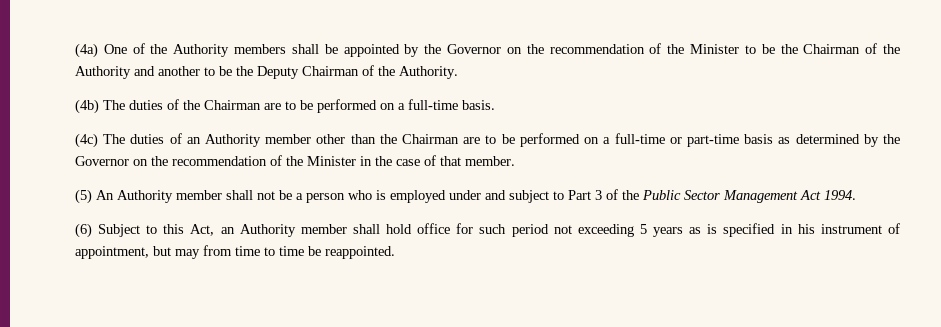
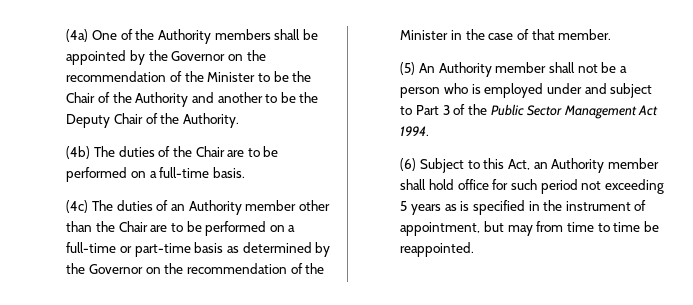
- (4a) One of the Authority members shall be appointed by the Governor on the recommendation of the Minister to be the Chairman of the Authority and another to be the Deputy Chairman of the Authority.
+ (4a) One of the Authority members shall be appointed by the Governor on the recommendation of the Minister to be the Chair of the Authority and another to be the Deputy Chair of the Authority.
- (4b) The duties of the Chairman are to be performed on a full-time basis.
+ (4b) The duties of the Chair are to be performed on a full-time basis.
- (4c) The duties of an Authority member other than the Chairman are to be performed on a full-time or part-time basis as determined by the Governor on the recommendation of the Minister in the case of that member.
+ (4c) The duties of an Authority member other than the Chair are to be performed on a full-time or part-time basis as determined by the Governor on the recommendation of the Minister in the case of that member.
- (6) Subject to this Act, an Authority member shall hold office for such period not exceeding 5 years as is specified in his instrument of appointment, but may from time to time be reappointed.
+ (6) Subject to this Act, an Authority member shall hold office for such period not exceeding 5 years as is specified in the instrument of appointment, but may from time to time be reappointed.

